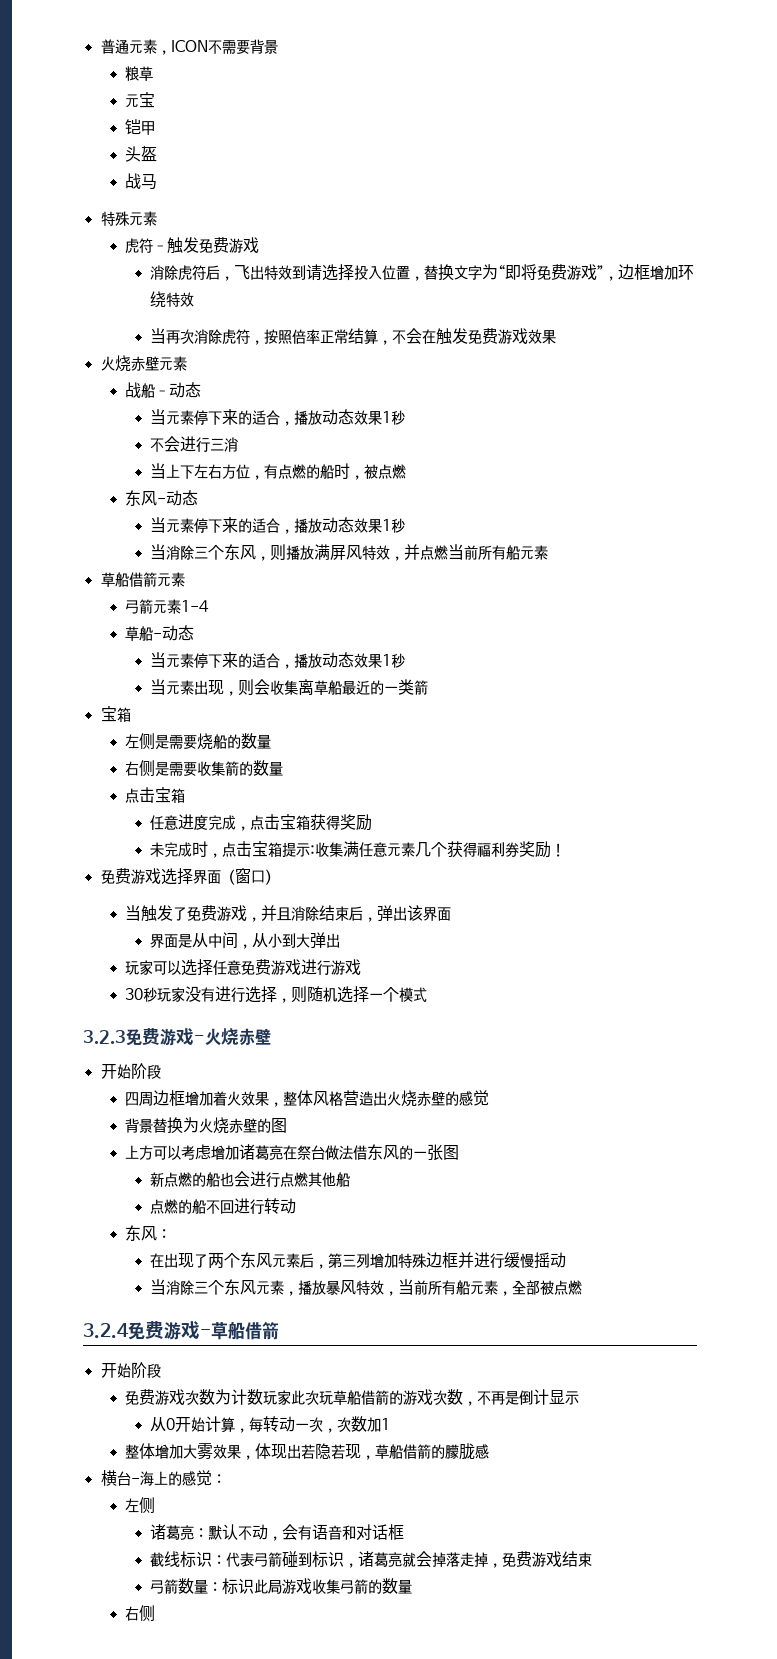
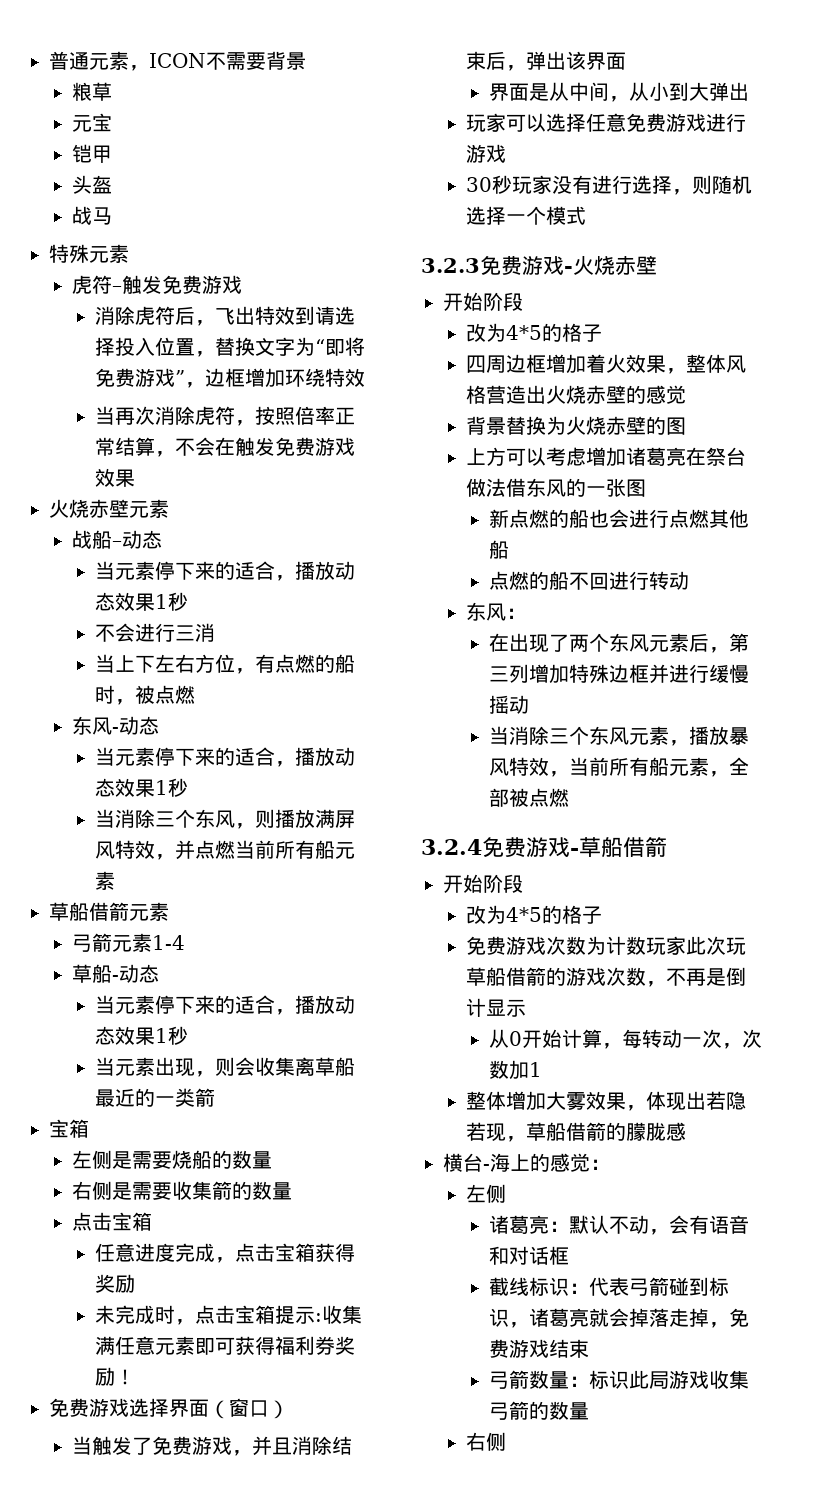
- 未完成时，点击宝箱提示:收集满任意元素几个获得福利券奖励！
+ 未完成时，点击宝箱提示:收集满任意元素即可获得福利券奖励！
  3.2.3免费游戏-火烧赤壁
  开始阶段
+ 改为4*5的格子
  3.2.4免费游戏-草船借箭
  开始阶段
+ 改为4*5的格子

